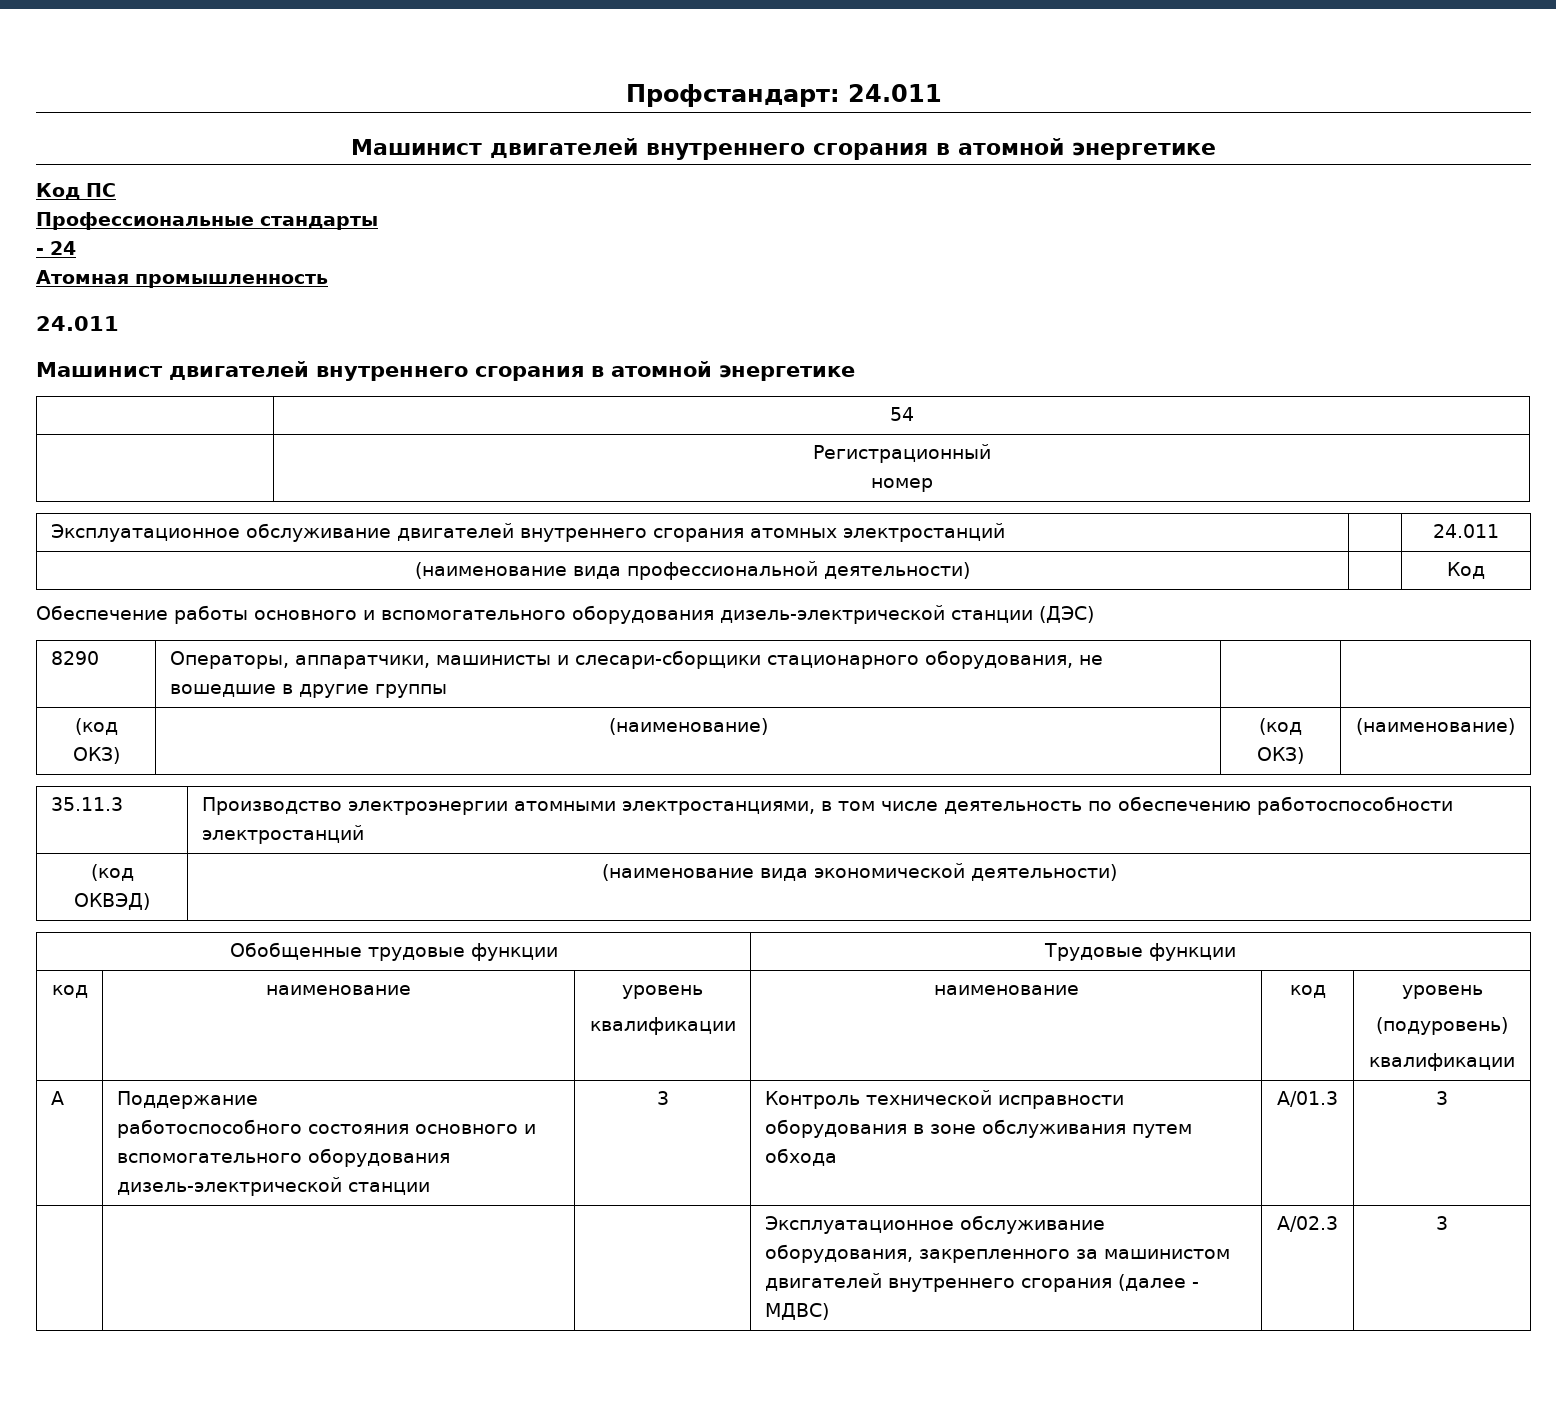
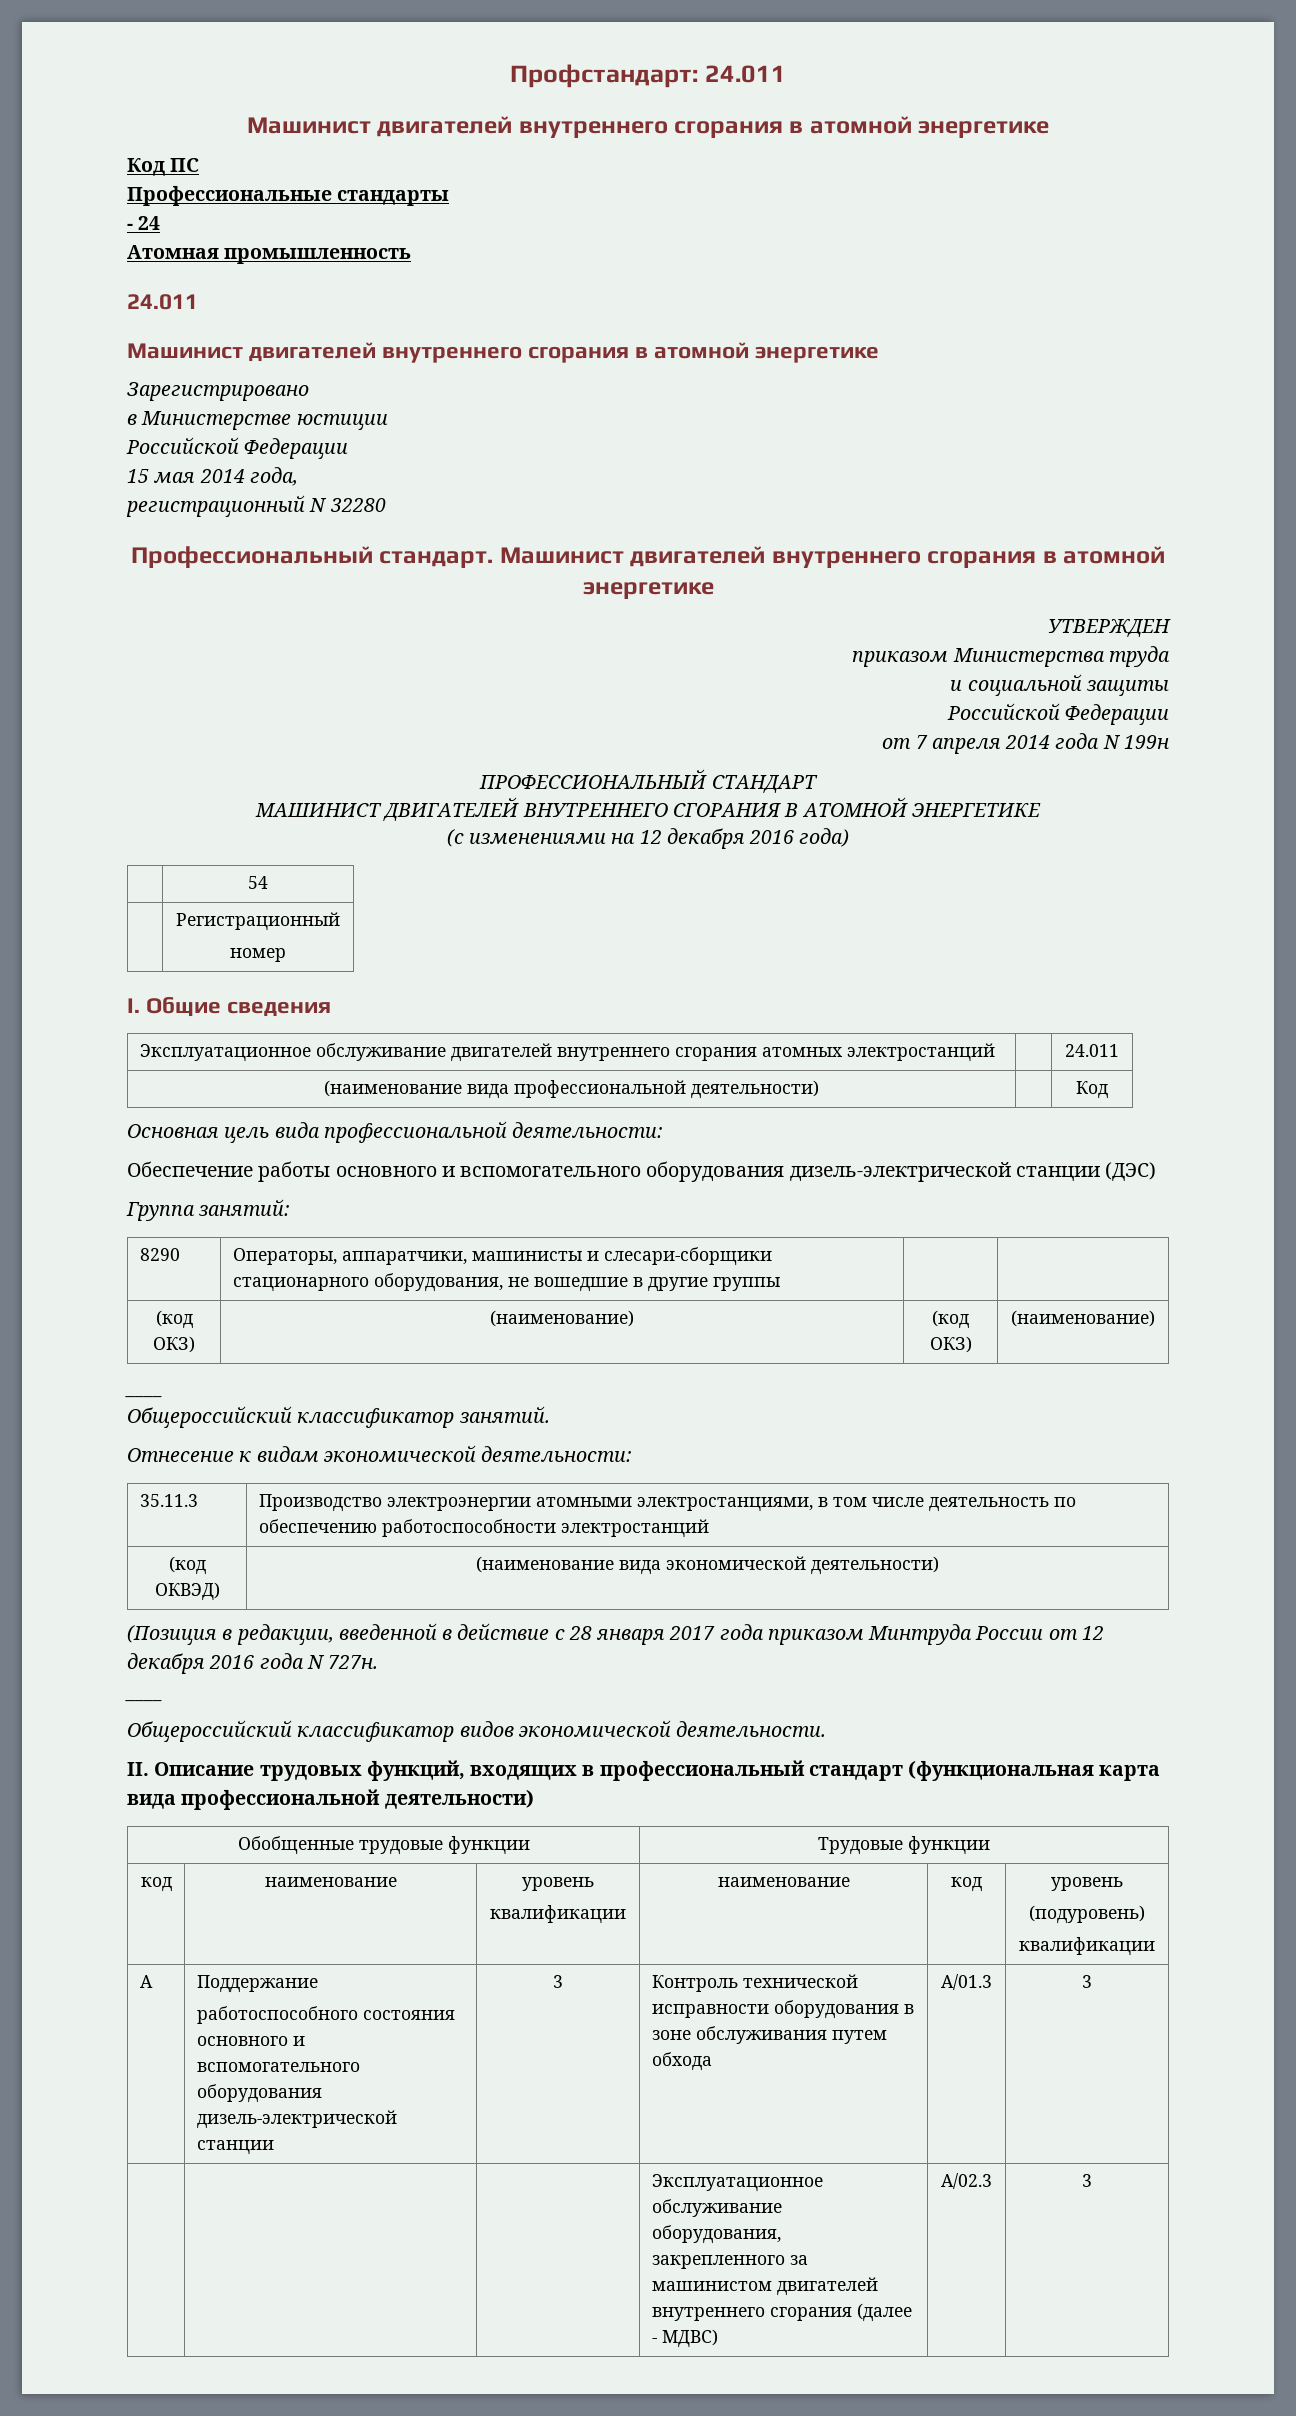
+ Зарегистрировано
+ в Министерстве юстиции
+ Российской Федерации
+ 15 мая 2014 года,
+ регистрационный N 32280
+ Профессиональный стандарт. Машинист двигателей внутреннего сгорания в атомной энергетике
+ УТВЕРЖДЕН
+ приказом Министерства труда
+ и социальной защиты
+ Российской Федерации
+ от 7 апреля 2014 года N 199н
+ ПРОФЕССИОНАЛЬНЫЙ СТАНДАРТ
+ МАШИНИСТ ДВИГАТЕЛЕЙ ВНУТРЕННЕГО СГОРАНИЯ В АТОМНОЙ ЭНЕРГЕТИКЕ
+ (с изменениями на 12 декабря 2016 года)
+ I. Общие сведения
+ Основная цель вида профессиональной деятельности:
+ Группа занятий:
  (код ОКЗ) | (наименование) | (код ОКЗ) | (наименование)
+ ____
+ Общероссийский классификатор занятий.
+ Отнесение к видам экономической деятельности:
+ (Позиция в редакции, введенной в действие с 28 января 2017 года приказом Минтруда России от 12 декабря 2016 года N 727н.
+ ____
+ Общероссийский классификатор видов экономической деятельности.
+ II. Описание трудовых функций, входящих в профессиональный стандарт (функциональная карта вида профессиональной деятельности)

